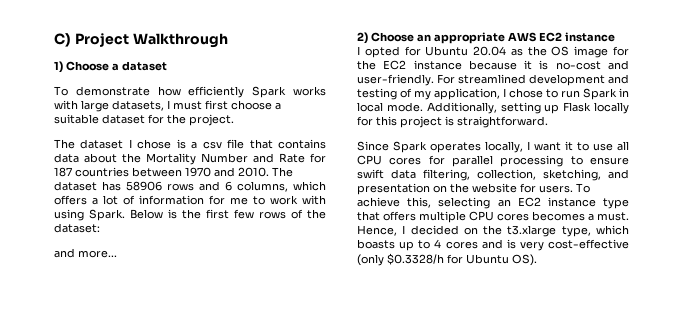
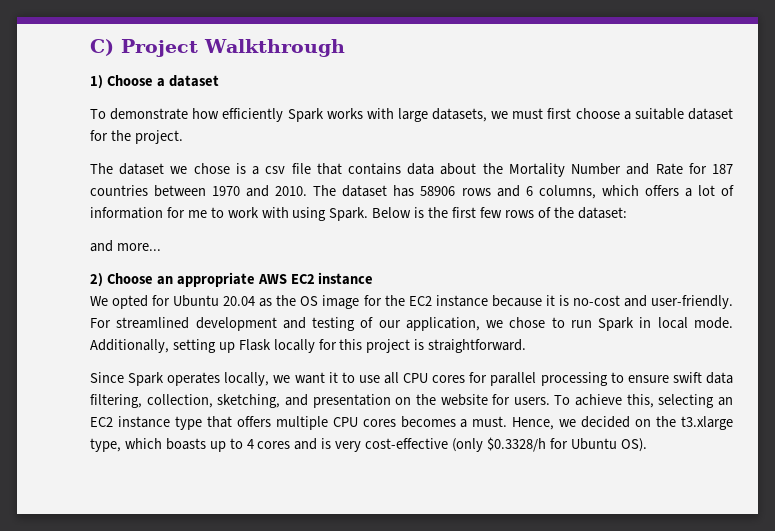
- To demonstrate how efficiently Spark works with large datasets, I must first choose a suitable dataset for the project.
+ To demonstrate how efficiently Spark works with large datasets, we must first choose a suitable dataset for the project.
- The dataset I chose is a csv file that contains data about the Mortality Number and Rate for 187 countries between 1970 and 2010.
+ The dataset we chose is a csv file that contains data about the Mortality Number and Rate for 187 countries between 1970 and 2010.
- I opted for Ubuntu 20.04 as the OS image for the EC2 instance because it is no-cost and user-friendly.
+ We opted for Ubuntu 20.04 as the OS image for the EC2 instance because it is no-cost and user-friendly.
- For streamlined development and testing of my application, I chose to run Spark in local mode.
+ For streamlined development and testing of our application, we chose to run Spark in local mode.
- Since Spark operates locally, I want it to use all CPU cores for parallel processing to ensure swift data filtering, collection, sketching, and presentation on the website for users.
+ Since Spark operates locally, we want it to use all CPU cores for parallel processing to ensure swift data filtering, collection, sketching, and presentation on the website for users.
- Hence, I decided on the t3.xlarge type, which boasts up to 4 cores and is very cost-effective (only $0.3328/h for Ubuntu OS).
+ Hence, we decided on the t3.xlarge type, which boasts up to 4 cores and is very cost-effective (only $0.3328/h for Ubuntu OS).

